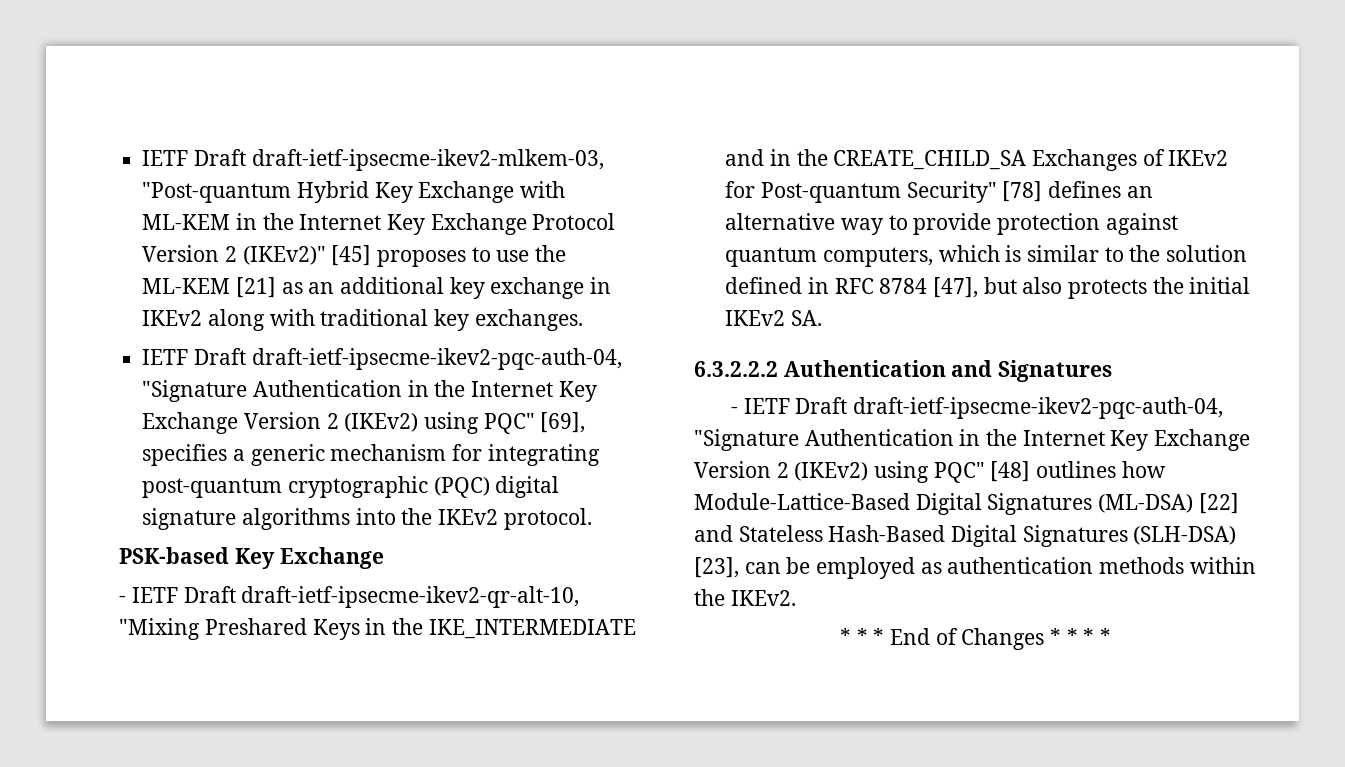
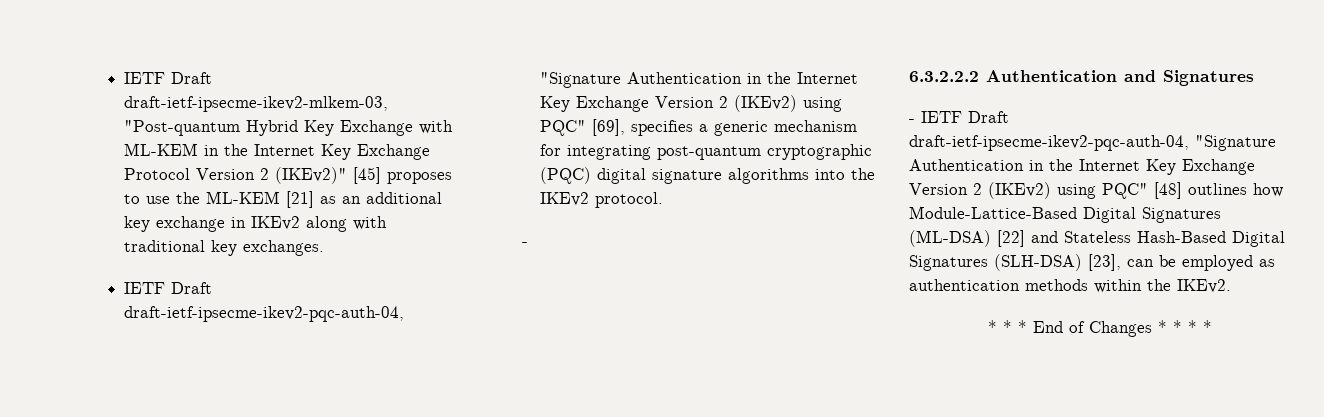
  IETF Draft draft-ietf-ipsecme-ikev2-pqc-auth-04, "Signature Authentication in the Internet Key Exchange Version 2 (IKEv2) using PQC" [69], specifies a generic mechanism for integrating post-quantum cryptographic (PQC) digital signature algorithms into the IKEv2 protocol.
- PSK-based Key Exchange
- - IETF Draft draft-ietf-ipsecme-ikev2-qr-alt-10, "Mixing Preshared Keys in the IKE_INTERMEDIATE and in the CREATE_CHILD_SA Exchanges of IKEv2 for Post-quantum Security" [78] defines an alternative way to provide protection against quantum computers, which is similar to the solution defined in RFC 8784 [47], but also protects the initial IKEv2 SA.
+ -

